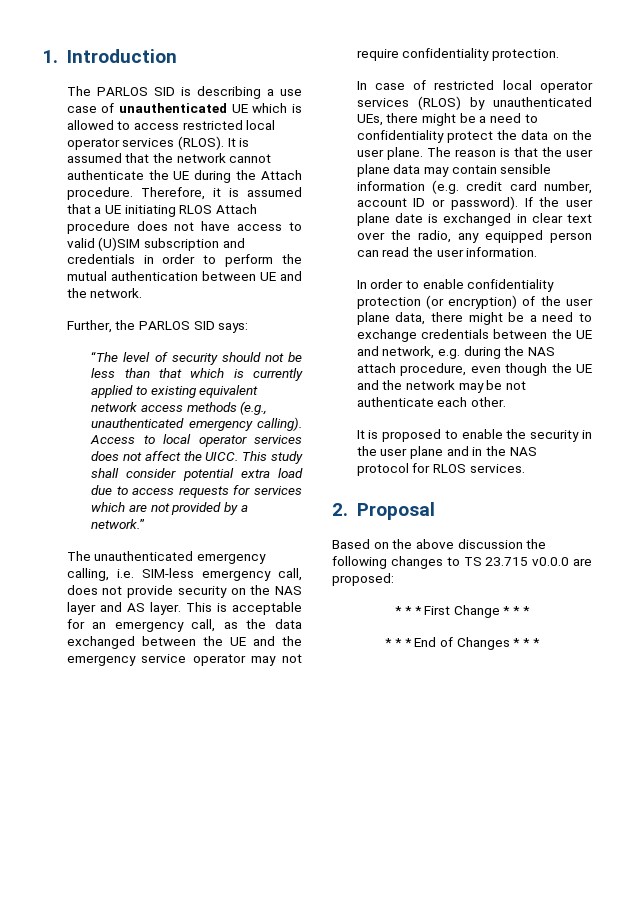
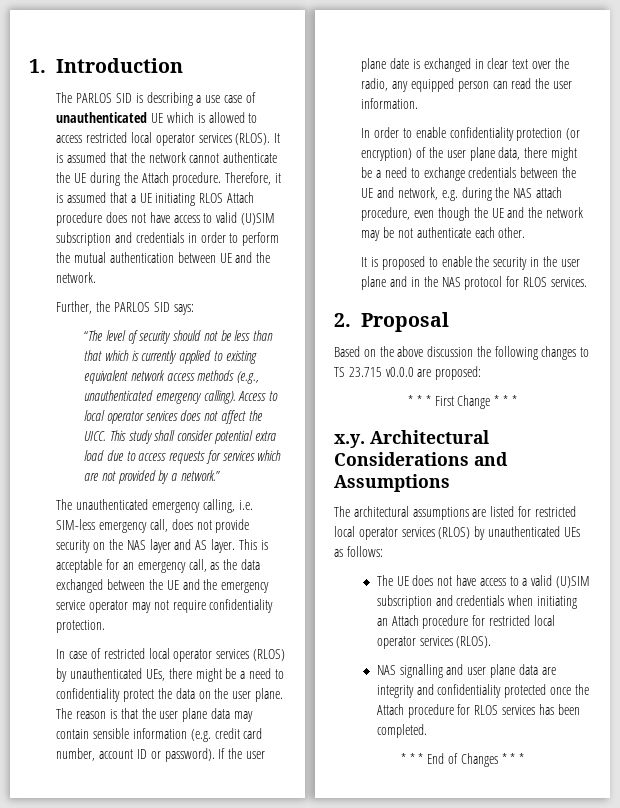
+ x.y. Architectural Considerations and Assumptions
+ The architectural assumptions are listed for restricted local operator services (RLOS) by unauthenticated UEs as follows:
+ The UE does not have access to a valid (U)SIM subscription and credentials when initiating an Attach procedure for restricted local operator services (RLOS).
+ NAS signalling and user plane data are integrity and confidentiality protected once the Attach procedure for RLOS services has been completed.

